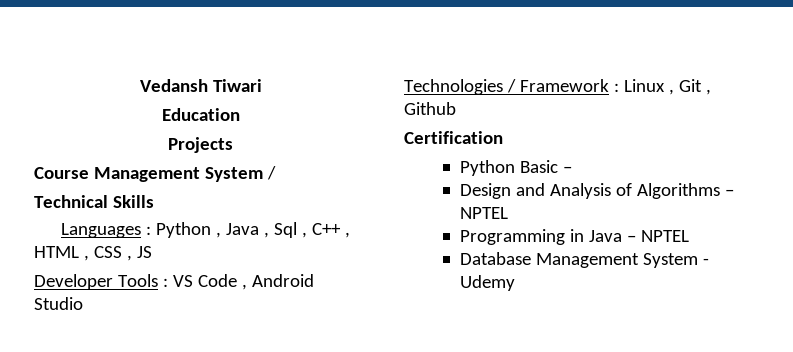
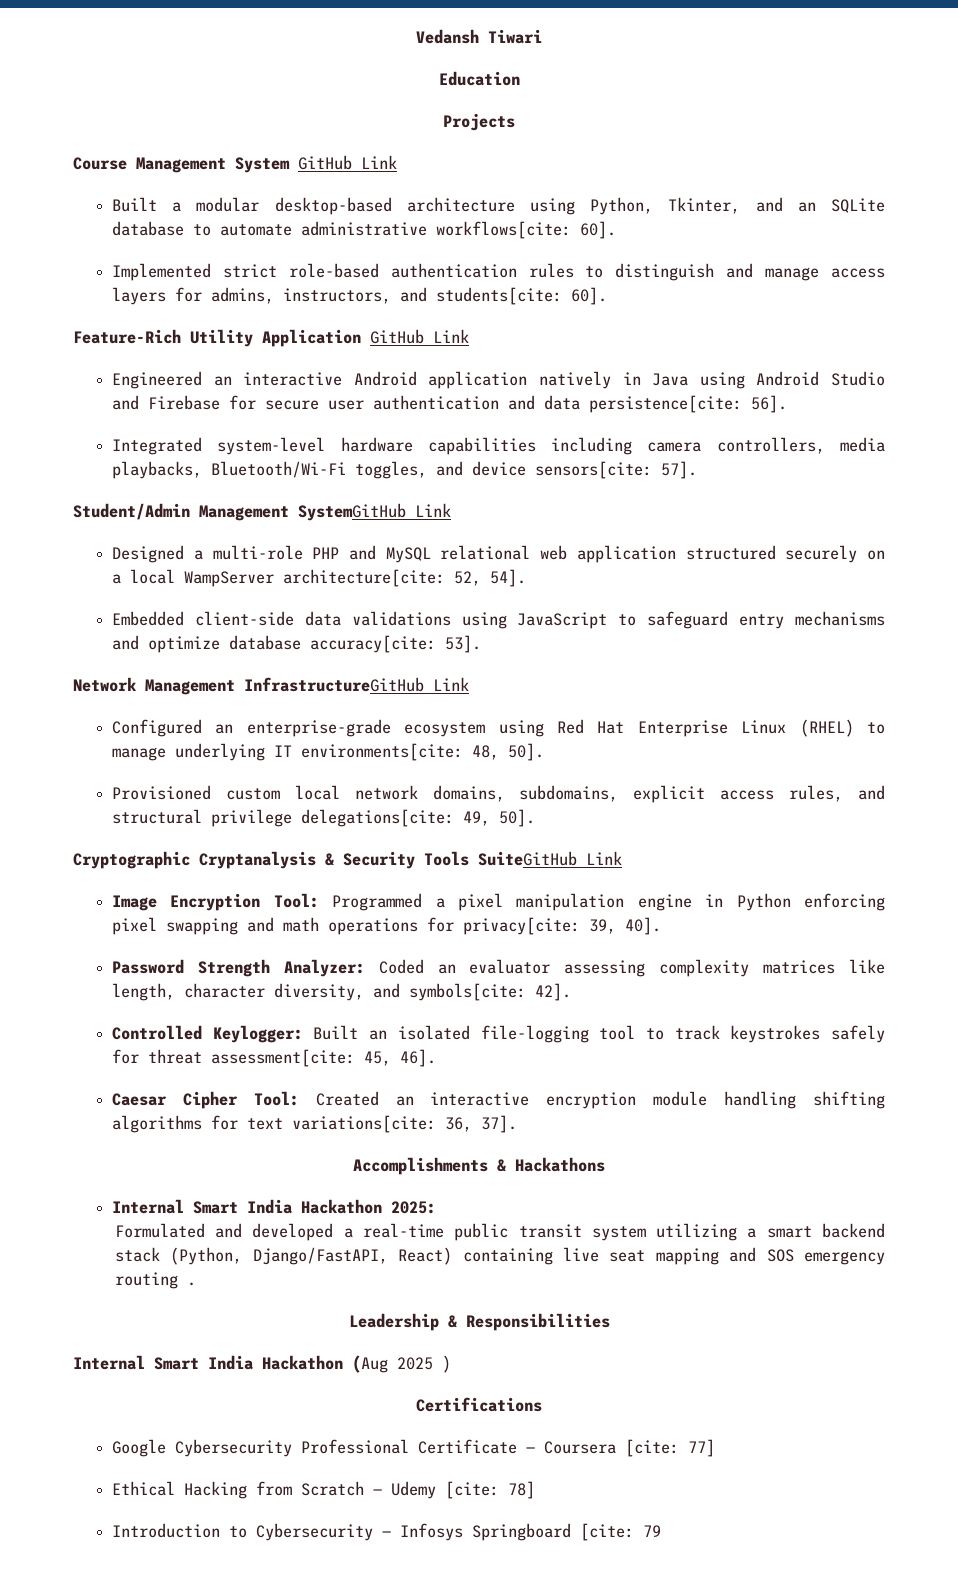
- Course Management System /
- Technical Skills
- Languages : Python , Java , Sql , C++ , HTML , CSS , JS
- Developer Tools : VS Code , Android Studio
- Technologies / Framework : Linux , Git , Github
- Certification
- Python Basic –
- Design and Analysis of Algorithms – NPTEL
- Programming in Java – NPTEL
- Database Management System - Udemy
+ Course Management System GitHub Link
+ Built a modular desktop-based architecture using Python, Tkinter, and an SQLite database to automate administrative workflows[cite: 60].
+ Implemented strict role-based authentication rules to distinguish and manage access layers for admins, instructors, and students[cite: 60].
+ Feature-Rich Utility Application GitHub Link
+ Engineered an interactive Android application natively in Java using Android Studio and Firebase for secure user authentication and data persistence[cite: 56].
+ Integrated system-level hardware capabilities including camera controllers, media playbacks, Bluetooth/Wi-Fi toggles, and device sensors[cite: 57].
+ Student/Admin Management SystemGitHub Link
+ Designed a multi-role PHP and MySQL relational web application structured securely on a local WampServer architecture[cite: 52, 54].
+ Embedded client-side data validations using JavaScript to safeguard entry mechanisms and optimize database accuracy[cite: 53].
+ Network Management InfrastructureGitHub Link
+ Configured an enterprise-grade ecosystem using Red Hat Enterprise Linux (RHEL) to manage underlying IT environments[cite: 48, 50].
+ Provisioned custom local network domains, subdomains, explicit access rules, and structural privilege delegations[cite: 49, 50].
+ Cryptographic Cryptanalysis & Security Tools SuiteGitHub Link
+ Image Encryption Tool: Programmed a pixel manipulation engine in Python enforcing pixel swapping and math operations for privacy[cite: 39, 40].
+ Password Strength Analyzer: Coded an evaluator assessing complexity matrices like length, character diversity, and symbols[cite: 42].
+ Controlled Keylogger: Built an isolated file-logging tool to track keystrokes safely for threat assessment[cite: 45, 46].
+ Caesar Cipher Tool: Created an interactive encryption module handling shifting algorithms for text variations[cite: 36, 37].
+ Accomplishments & Hackathons
+ Internal Smart India Hackathon 2025:
+ Formulated and developed a real-time public transit system utilizing a smart backend stack (Python, Django/FastAPI, React) containing live seat mapping and SOS emergency routing .
+ Leadership & Responsibilities
+ Internal Smart India Hackathon (Aug 2025 )
+ Certifications
+ Google Cybersecurity Professional Certificate — Coursera [cite: 77]
+ Ethical Hacking from Scratch — Udemy [cite: 78]
+ Introduction to Cybersecurity — Infosys Springboard [cite: 79

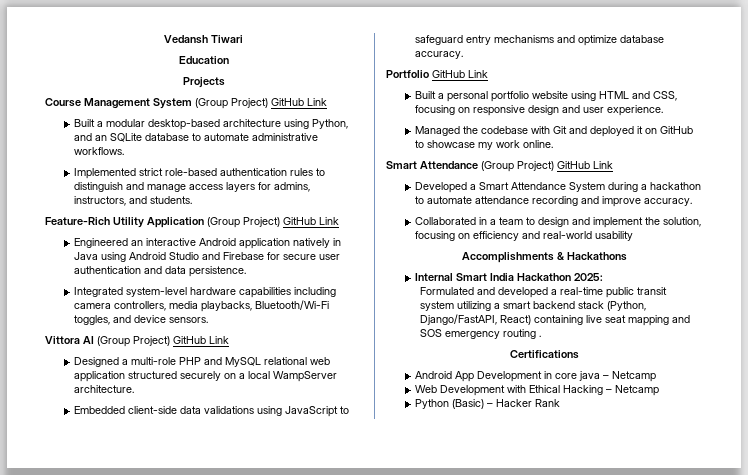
- Course Management System GitHub Link
+ Course Management System (Group Project) GitHub Link
- Built a modular desktop-based architecture using Python, Tkinter, and an SQLite database to automate administrative workflows[cite: 60].
+ Built a modular desktop-based architecture using Python, and an SQLite database to automate administrative workflows.
- Implemented strict role-based authentication rules to distinguish and manage access layers for admins, instructors, and students[cite: 60].
+ Implemented strict role-based authentication rules to distinguish and manage access layers for admins, instructors, and students.
- Feature-Rich Utility Application GitHub Link
+ Feature-Rich Utility Application (Group Project) GitHub Link
- Engineered an interactive Android application natively in Java using Android Studio and Firebase for secure user authentication and data persistence[cite: 56].
+ Engineered an interactive Android application natively in Java using Android Studio and Firebase for secure user authentication and data persistence.
- Integrated system-level hardware capabilities including camera controllers, media playbacks, Bluetooth/Wi-Fi toggles, and device sensors[cite: 57].
- Student/Admin Management SystemGitHub Link
+ Integrated system-level hardware capabilities including camera controllers, media playbacks, Bluetooth/Wi-Fi toggles, and device sensors.
+ Vittora AI (Group Project) GitHub Link
- Designed a multi-role PHP and MySQL relational web application structured securely on a local WampServer architecture[cite: 52, 54].
+ Designed a multi-role PHP and MySQL relational web application structured securely on a local WampServer architecture.
- Embedded client-side data validations using JavaScript to safeguard entry mechanisms and optimize database accuracy[cite: 53].
- Network Management InfrastructureGitHub Link
- Configured an enterprise-grade ecosystem using Red Hat Enterprise Linux (RHEL) to manage underlying IT environments[cite: 48, 50].
- Provisioned custom local network domains, subdomains, explicit access rules, and structural privilege delegations[cite: 49, 50].
- Cryptographic Cryptanalysis & Security Tools SuiteGitHub Link
- Image Encryption Tool: Programmed a pixel manipulation engine in Python enforcing pixel swapping and math operations for privacy[cite: 39, 40].
- Password Strength Analyzer: Coded an evaluator assessing complexity matrices like length, character diversity, and symbols[cite: 42].
- Controlled Keylogger: Built an isolated file-logging tool to track keystrokes safely for threat assessment[cite: 45, 46].
- Caesar Cipher Tool: Created an interactive encryption module handling shifting algorithms for text variations[cite: 36, 37].
+ Embedded client-side data validations using JavaScript to safeguard entry mechanisms and optimize database accuracy.
+ Portfolio GitHub Link
+ Built a personal portfolio website using HTML and CSS, focusing on responsive design and user experience.
+ Managed the codebase with Git and deployed it on GitHub to showcase my work online.
+ Smart Attendance (Group Project) GitHub Link
+ Developed a Smart Attendance System during a hackathon to automate attendance recording and improve accuracy.
+ Collaborated in a team to design and implement the solution, focusing on efficiency and real-world usability
- Leadership & Responsibilities
- Internal Smart India Hackathon (Aug 2025 )
  Certifications
- Google Cybersecurity Professional Certificate — Coursera [cite: 77]
- Ethical Hacking from Scratch — Udemy [cite: 78]
- Introduction to Cybersecurity — Infosys Springboard [cite: 79
+ Android App Development in core java – Netcamp
+ Web Development with Ethical Hacking – Netcamp
+ Python (Basic) – Hacker Rank

